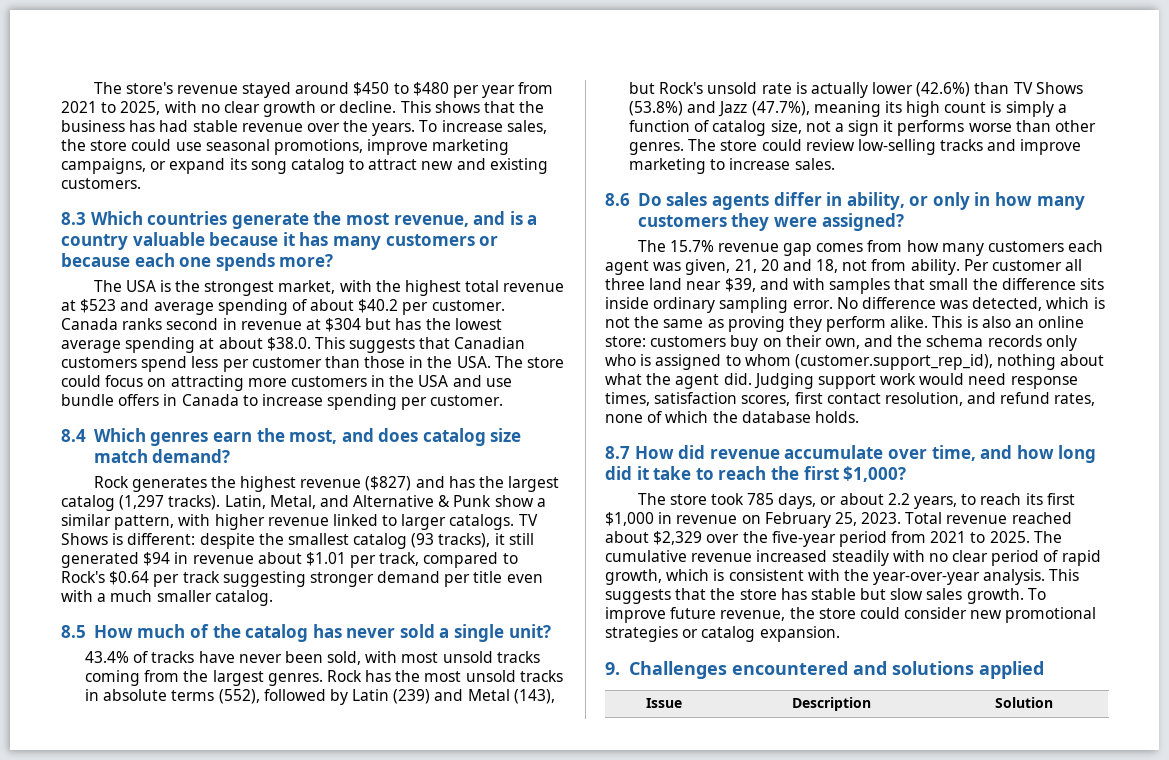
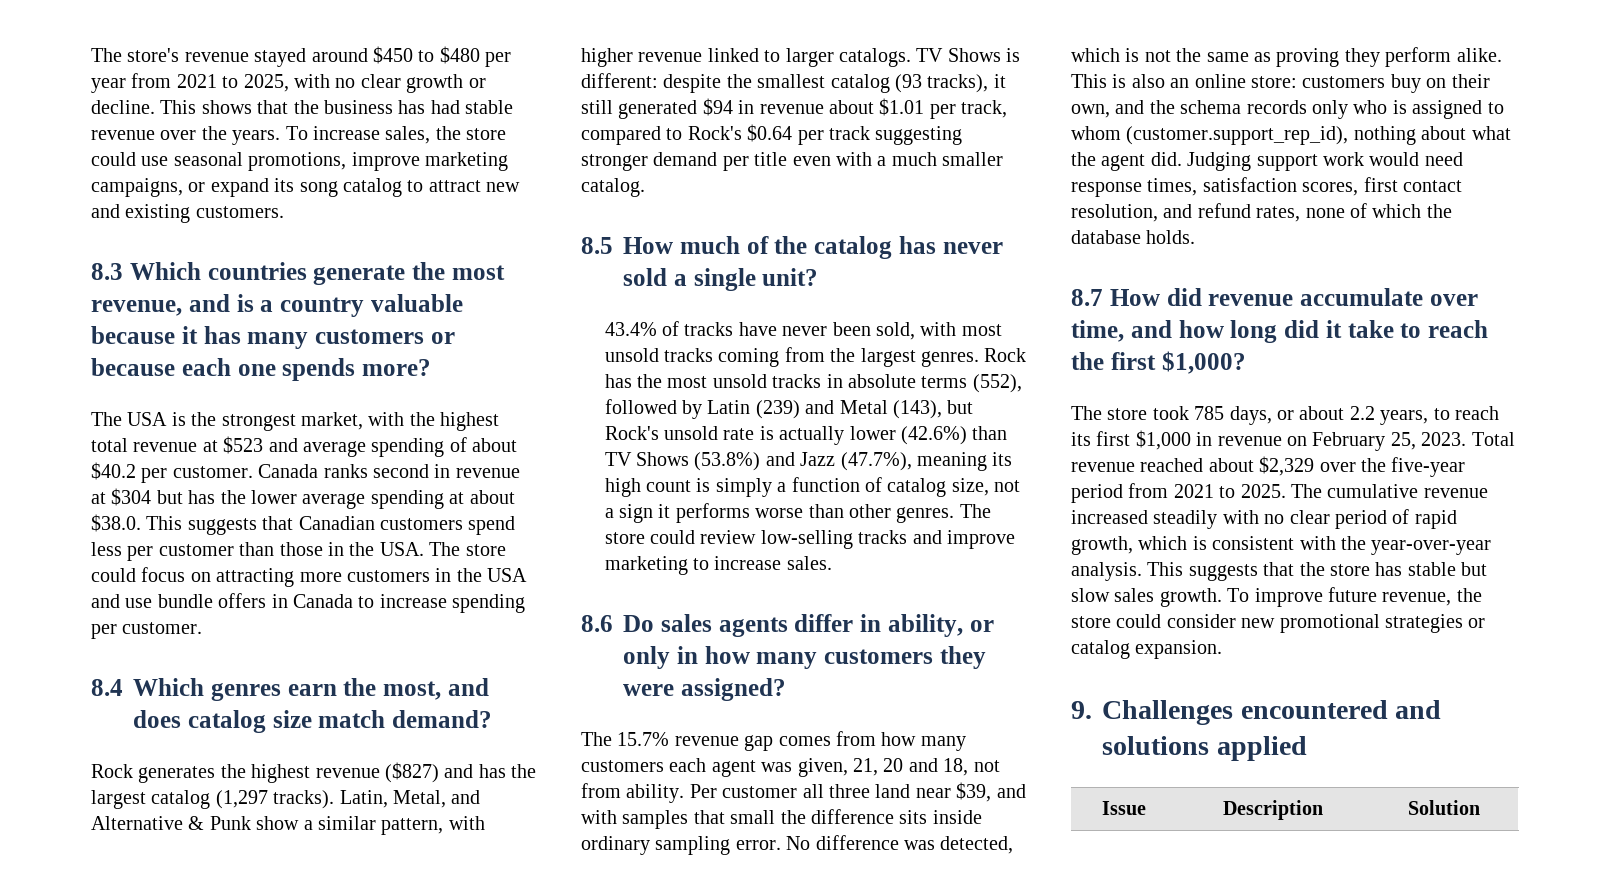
- Canada ranks second in revenue at $304 but has the lowest average spending at about $38.0. This suggests that Canadian customers spend less per customer than those in the USA. The store could focus on attracting more customers in the USA and use bundle offers in Canada to increase spending per customer.
+ Canada ranks second in revenue at $304 but has the lower average spending at about $38.0. This suggests that Canadian customers spend less per customer than those in the USA. The store could focus on attracting more customers in the USA and use bundle offers in Canada to increase spending per customer.

